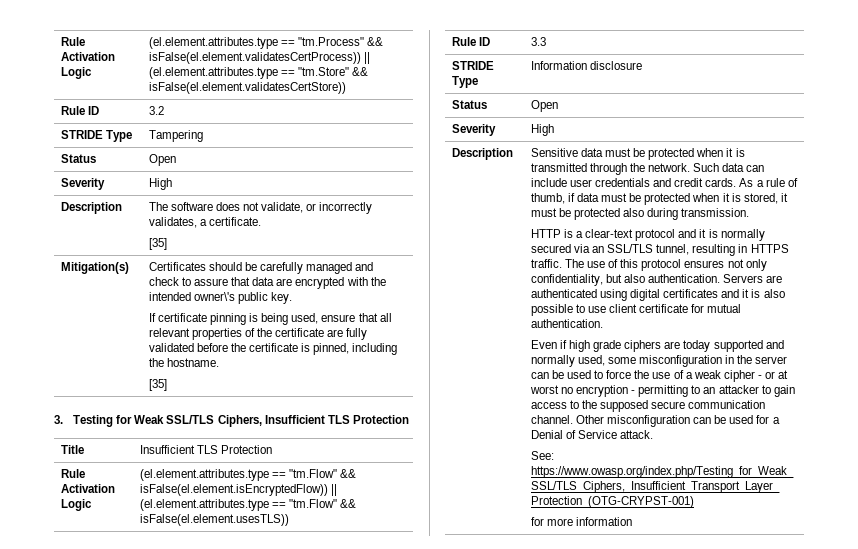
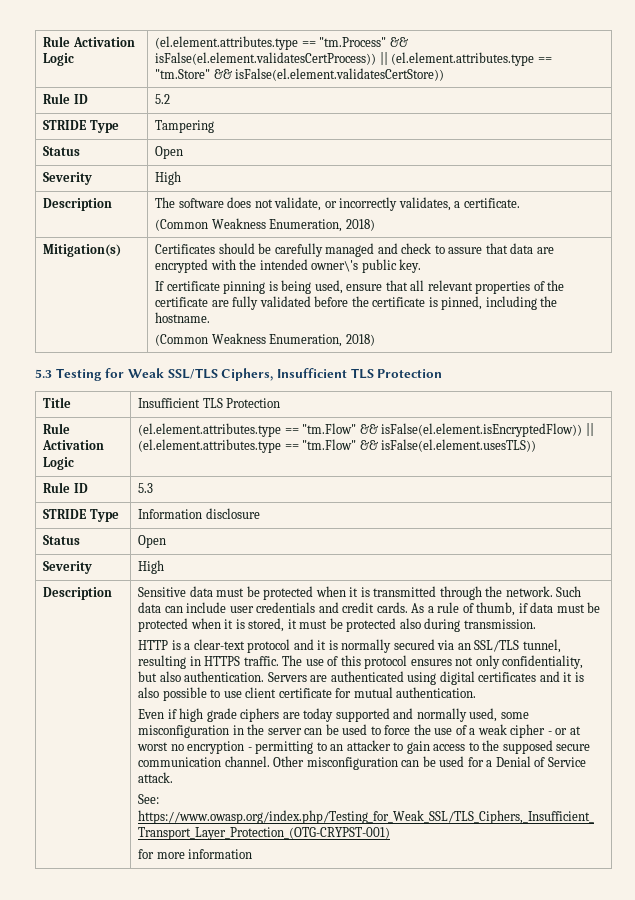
- Rule ID | 3.2
+ Rule ID | 5.2
  Description | The software does not validate, or incorrectly validates, a certificate.
- [35]
+ (Common Weakness Enumeration, 2018)
  If certificate pinning is being used, ensure that all relevant properties of the certificate are fully validated before the certificate is pinned, including the hostname.
- [35]
- 3. Testing for Weak SSL/TLS Ciphers, Insufficient TLS Protection
+ (Common Weakness Enumeration, 2018)
+ 5.3 Testing for Weak SSL/TLS Ciphers, Insufficient TLS Protection
- Rule ID | 3.3
+ Rule ID | 5.3

